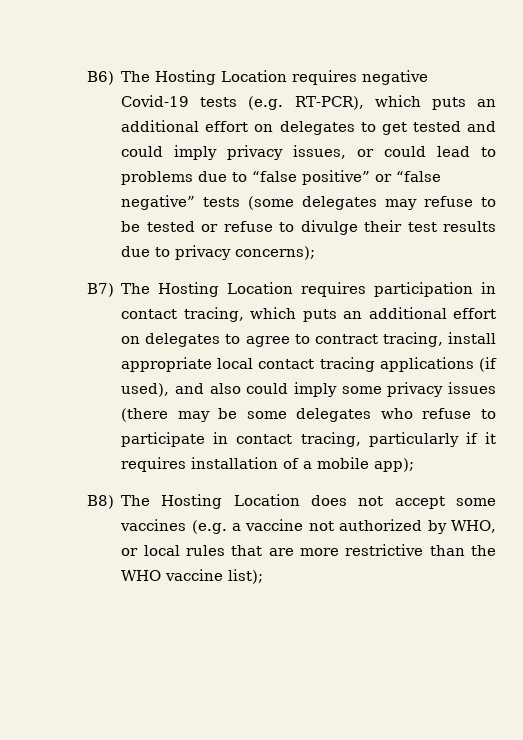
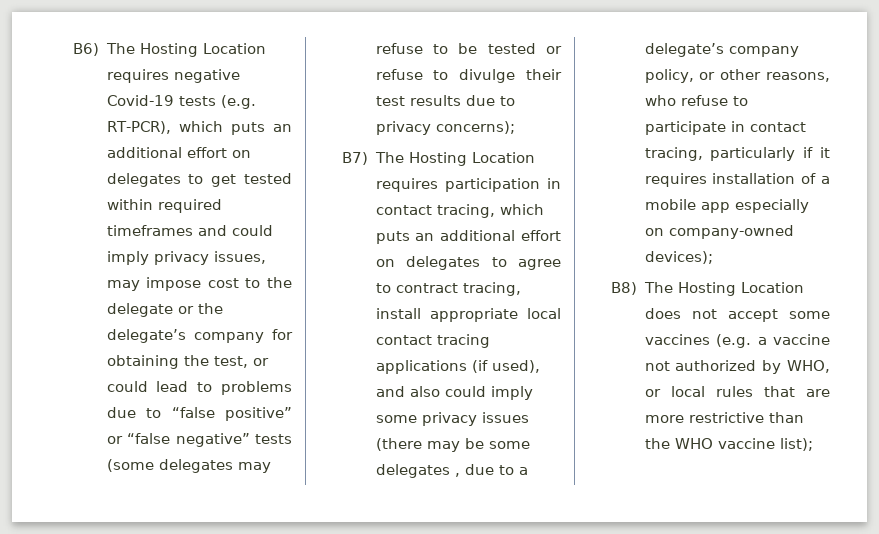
- B6) The Hosting Location requires negative Covid-19 tests (e.g. RT-PCR), which puts an additional effort on delegates to get tested and could imply privacy issues, or could lead to problems due to “false positive” or “false negative” tests (some delegates may refuse to be tested or refuse to divulge their test results due to privacy concerns);
+ B6) The Hosting Location requires negative Covid-19 tests (e.g. RT-PCR), which puts an additional effort on delegates to get tested within required timeframes and could imply privacy issues, may impose cost to the delegate or the delegate’s company for obtaining the test, or could lead to problems due to “false positive” or “false negative” tests (some delegates may refuse to be tested or refuse to divulge their test results due to privacy concerns);
- B7) The Hosting Location requires participation in contact tracing, which puts an additional effort on delegates to agree to contract tracing, install appropriate local contact tracing applications (if used), and also could imply some privacy issues (there may be some delegates who refuse to participate in contact tracing, particularly if it requires installation of a mobile app);
+ B7) The Hosting Location requires participation in contact tracing, which puts an additional effort on delegates to agree to contract tracing, install appropriate local contact tracing applications (if used), and also could imply some privacy issues (there may be some delegates , due to a delegate’s company policy, or other reasons, who refuse to participate in contact tracing, particularly if it requires installation of a mobile app especially on company-owned devices);

